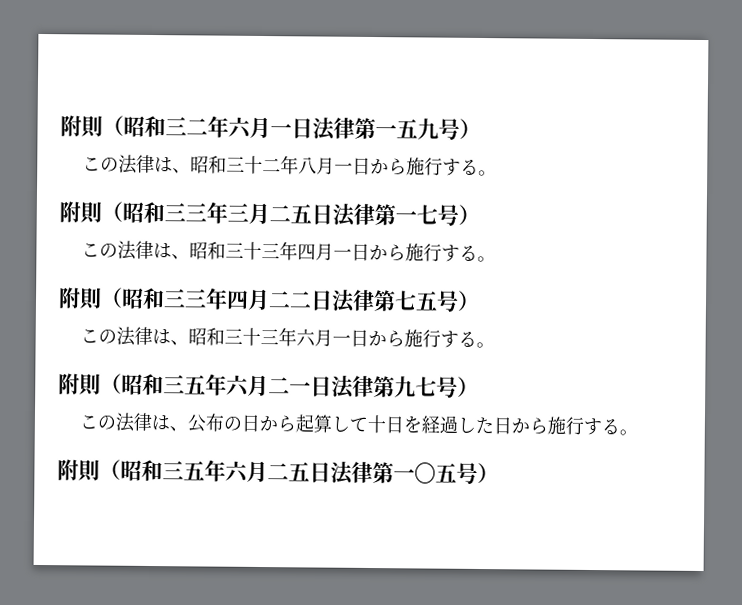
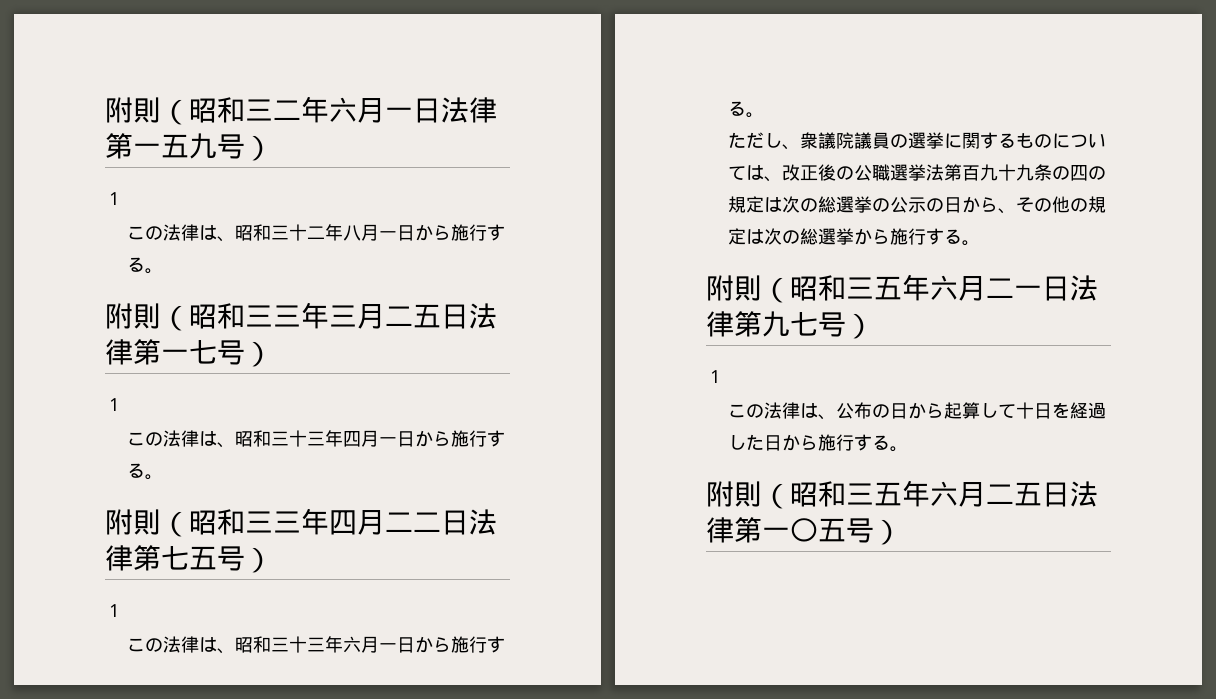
  附則（昭和三二年六月一日法律第一五九号）
+ １
  附則（昭和三三年三月二五日法律第一七号）
+ １
  附則（昭和三三年四月二二日法律第七五号）
+ １
+ ただし、衆議院議員の選挙に関するものについては、改正後の公職選挙法第百九十九条の四の規定は次の総選挙の公示の日から、その他の規定は次の総選挙から施行する。
  附則（昭和三五年六月二一日法律第九七号）
+ １

